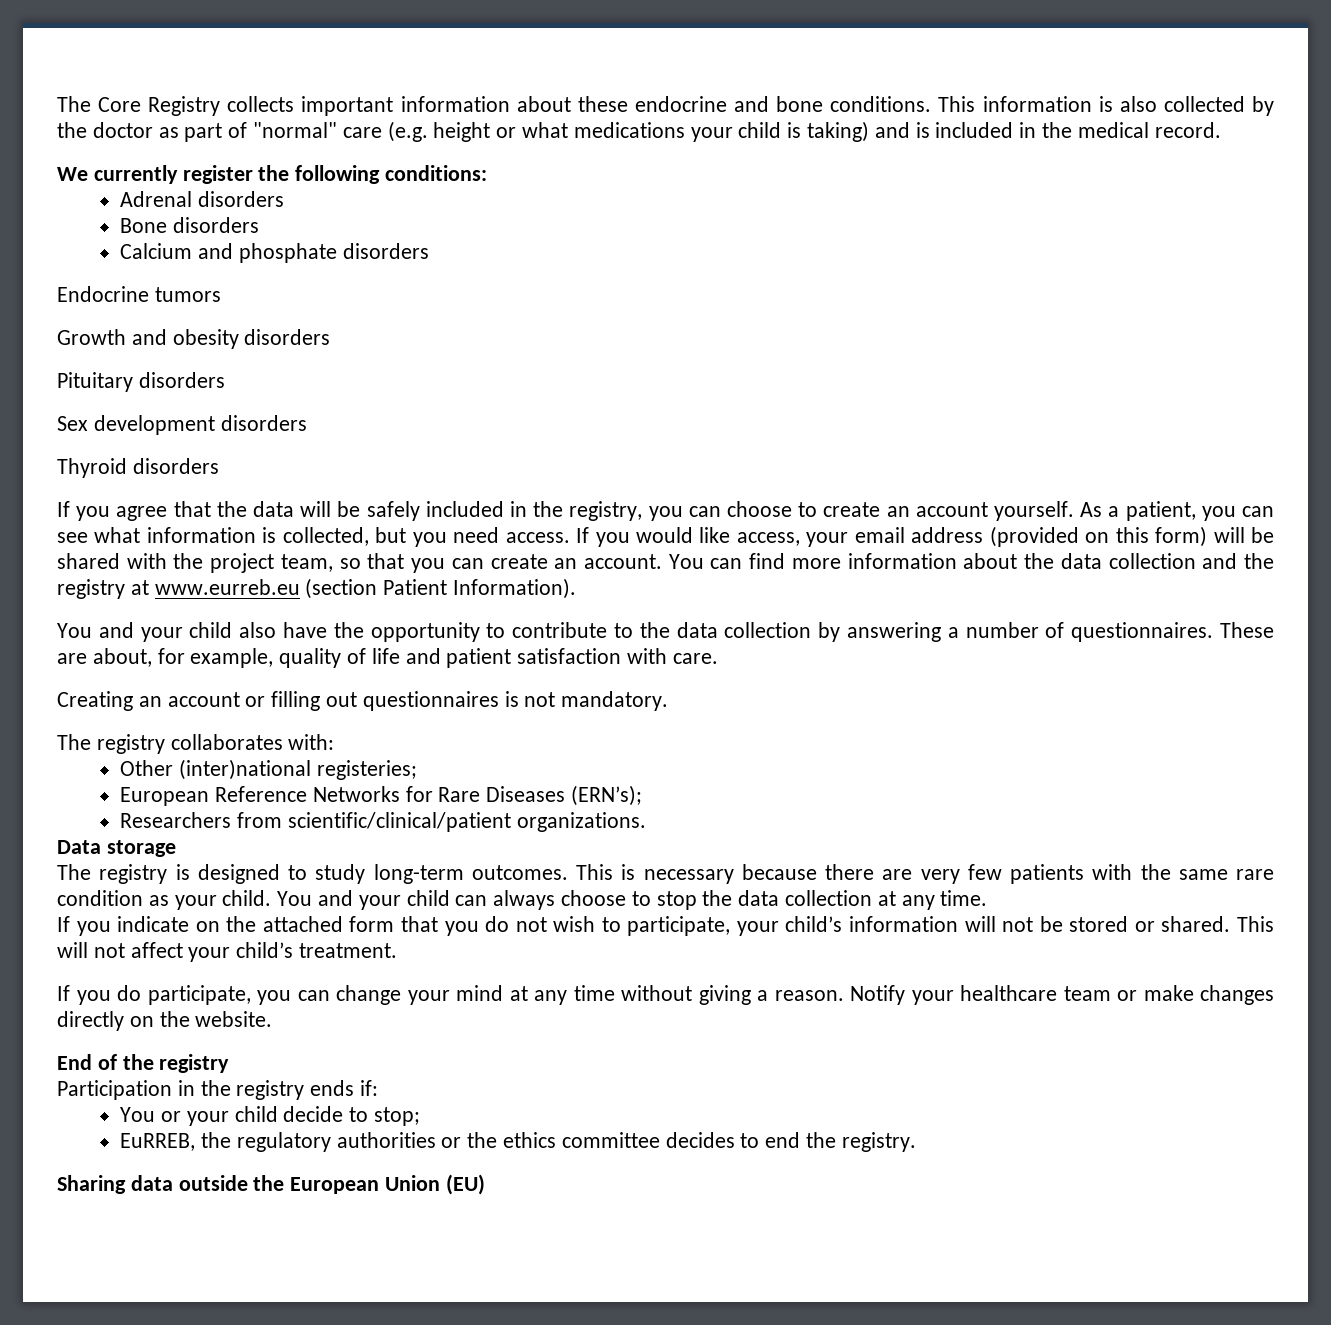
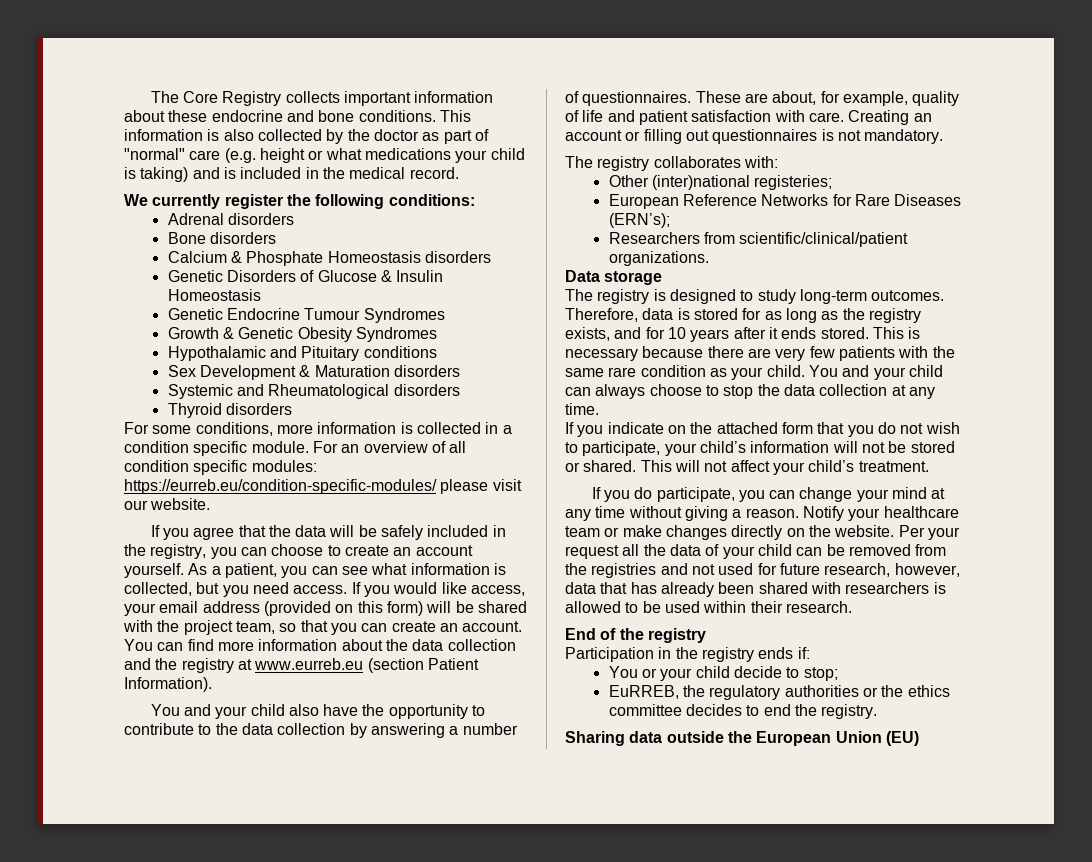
- Calcium and phosphate disorders
- Endocrine tumors
- Growth and obesity disorders
- Pituitary disorders
- Sex development disorders
+ Calcium & Phosphate Homeostasis disorders
+ Genetic Disorders of Glucose & Insulin Homeostasis
+ Genetic Endocrine Tumour Syndromes
+ Growth & Genetic Obesity Syndromes
+ Hypothalamic and Pituitary conditions
+ Sex Development & Maturation disorders
+ Systemic and Rheumatological disorders
  Thyroid disorders
+ For some conditions, more information is collected in a condition specific module. For an overview of all condition specific modules: https://eurreb.eu/condition-specific-modules/ please visit our website.
- These are about, for example, quality of life and patient satisfaction with care.
- Creating an account or filling out questionnaires is not mandatory.
+ These are about, for example, quality of life and patient satisfaction with care. Creating an account or filling out questionnaires is not mandatory.
+ Therefore, data is stored for as long as the registry exists, and for 10 years after it ends stored.
+ Per your request all the data of your child can be removed from the registries and not used for future research, however, data that has already been shared with researchers is allowed to be used within their research.

